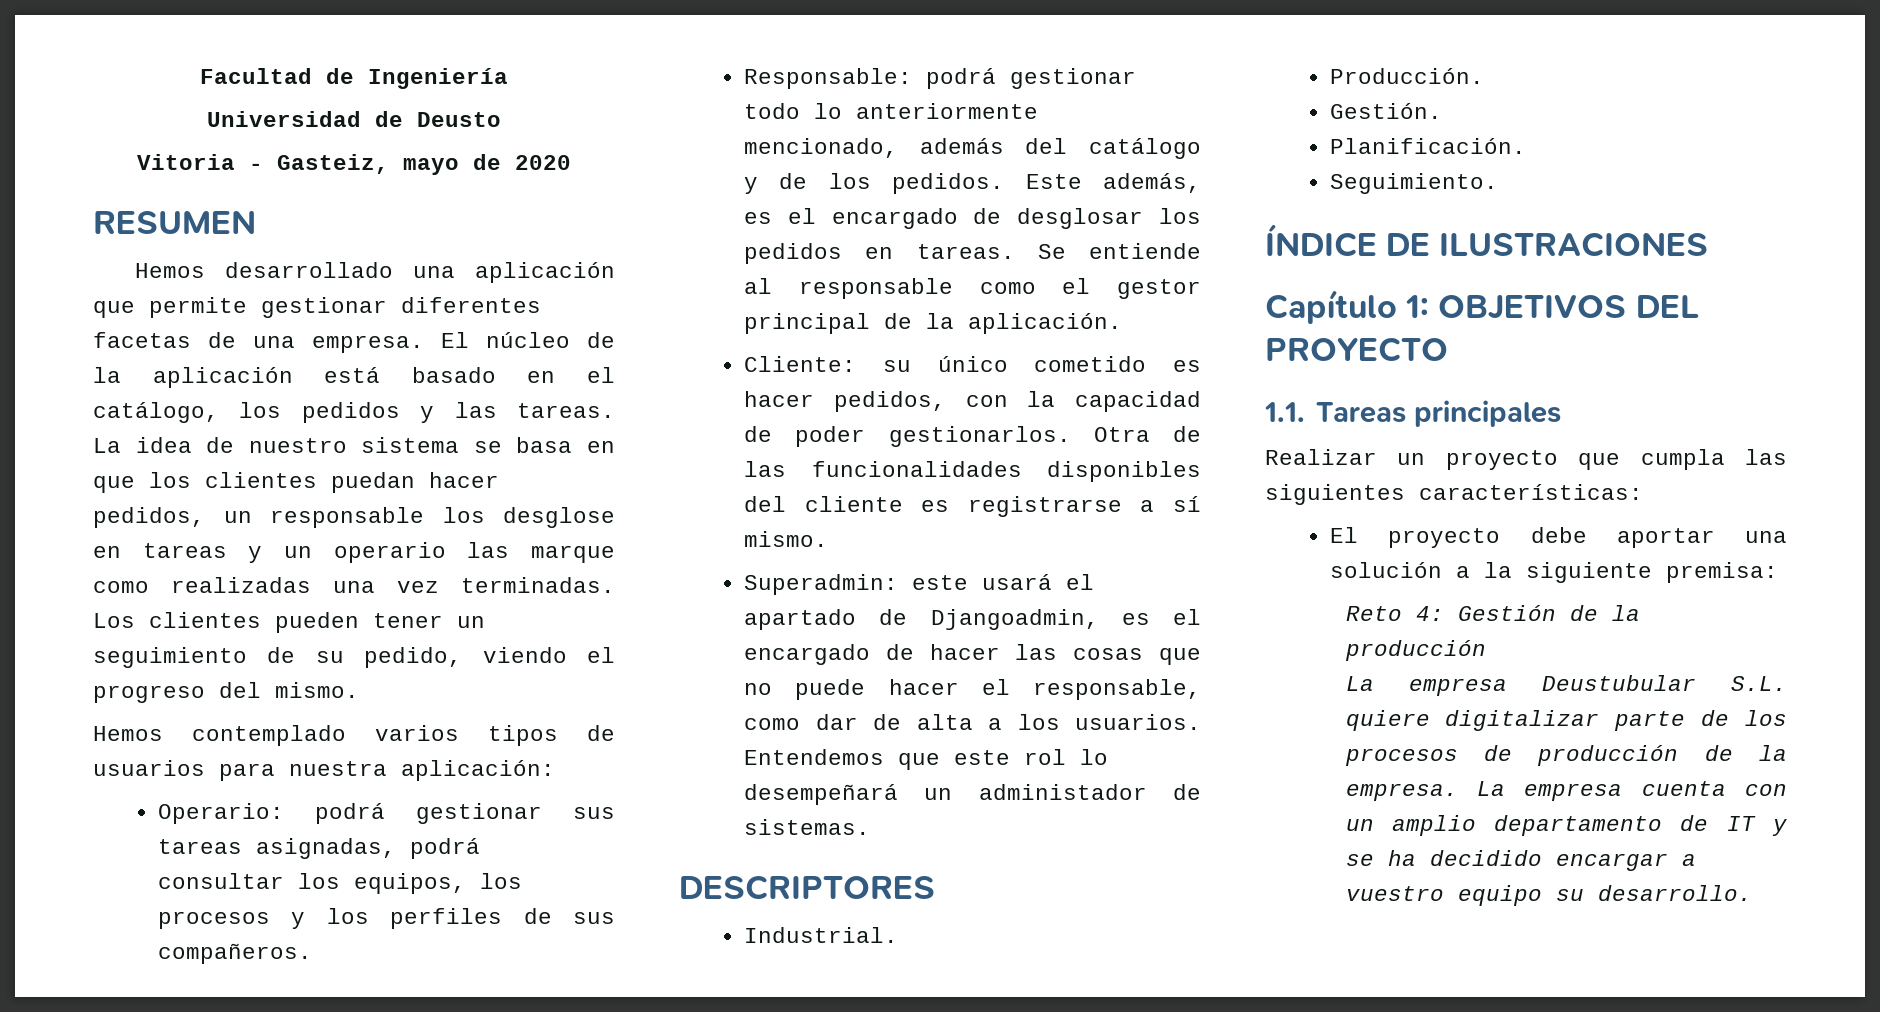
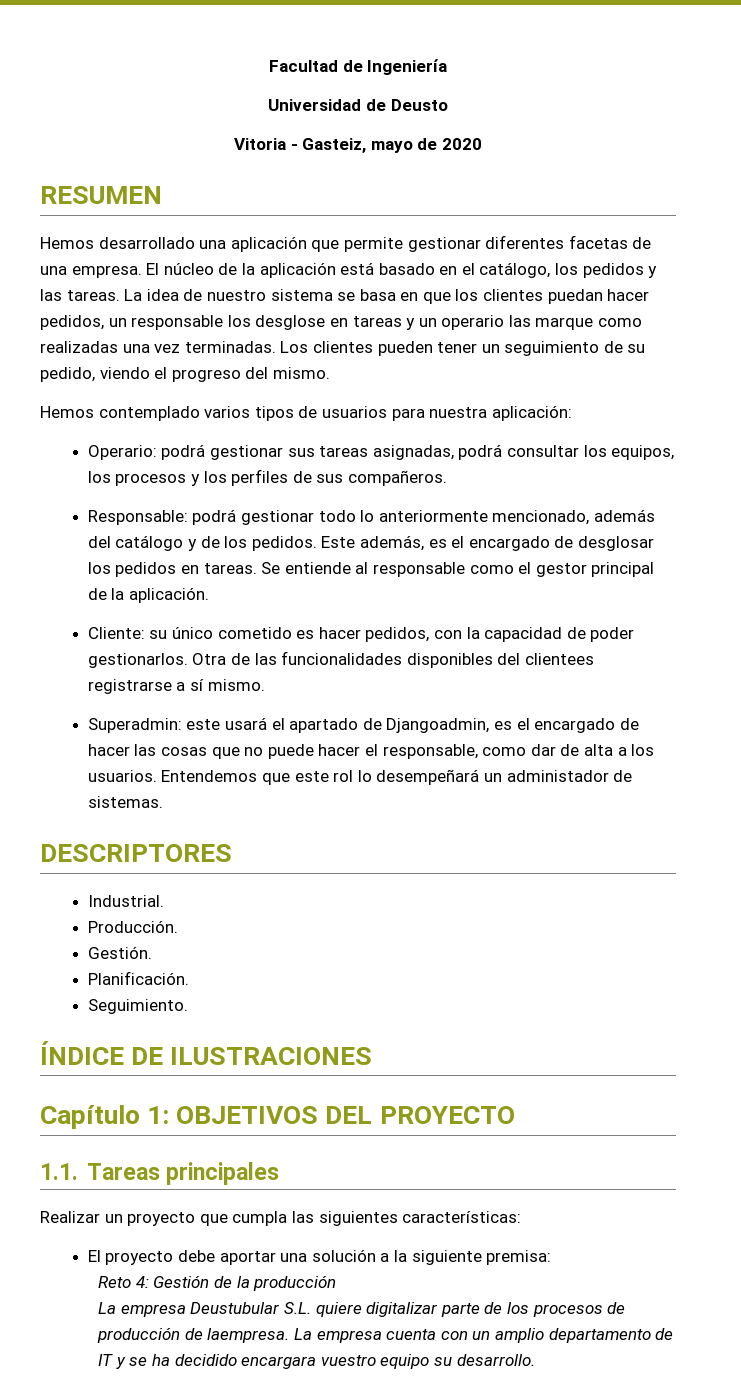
- Otra de las funcionalidades disponibles del cliente es registrarse a sí mismo.
+ Otra de las funcionalidades disponibles del clientees registrarse a sí mismo.
- La empresa Deustubular S.L. quiere digitalizar parte de los procesos de producción de la empresa.
+ La empresa Deustubular S.L. quiere digitalizar parte de los procesos de producción de laempresa.
- La empresa cuenta con un amplio departamento de IT y se ha decidido encargar a vuestro equipo su desarrollo.
+ La empresa cuenta con un amplio departamento de IT y se ha decidido encargara vuestro equipo su desarrollo.

